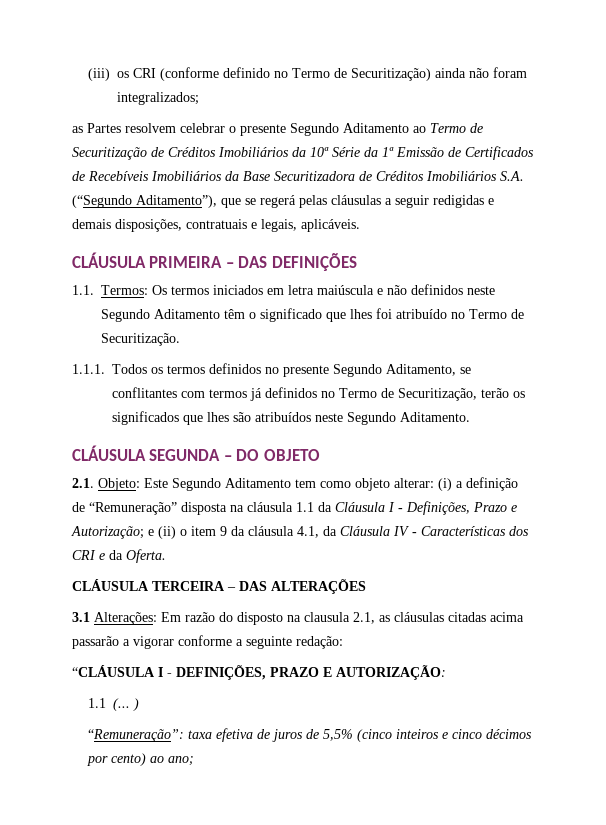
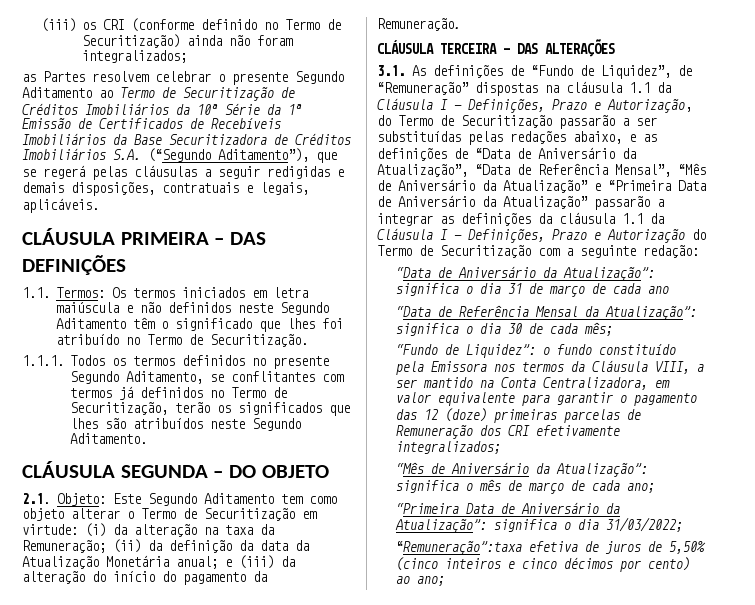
- 2.1. Objeto: Este Segundo Aditamento tem como objeto alterar: (i) a definição de “Remuneração” disposta na cláusula 1.1 da Cláusula I - Definições, Prazo e Autorização; e (ii) o item 9 da cláusula 4.1, da Cláusula IV - Características dos CRI e da Oferta.
+ 2.1. Objeto: Este Segundo Aditamento tem como objeto alterar o Termo de Securitização em virtude: (i) da alteração na taxa da Remuneração; (ii) da definição da data da Atualização Monetária anual; e (iii) da alteração do início do pagamento da Remuneração.
  CLÁUSULA TERCEIRA – DAS ALTERAÇÕES
- 3.1 Alterações: Em razão do disposto na clausula 2.1, as cláusulas citadas acima passarão a vigorar conforme a seguinte redação:
- “CLÁUSULA I - DEFINIÇÕES, PRAZO E AUTORIZAÇÃO:
- 1.1 (... )
- “Remuneração”: taxa efetiva de juros de 5,5% (cinco inteiros e cinco décimos por cento) ao ano;
+ 3.1. As definições de “Fundo de Liquidez”, de “Remuneração” dispostas na cláusula 1.1 da Cláusula I - Definições, Prazo e Autorização, do Termo de Securitização passarão a ser substituídas pelas redações abaixo, e as definições de “Data de Aniversário da Atualização”, “Data de Referência Mensal”, “Mês de Aniversário da Atualização” e “Primeira Data de Aniversário da Atualização” passarão a integrar as definições da cláusula 1.1 da Cláusula I - Definições, Prazo e Autorização do Termo de Securitização com a seguinte redação:
+ “Data de Aniversário da Atualização”: significa o dia 31 de março de cada ano
+ “Data de Referência Mensal da Atualização”: significa o dia 30 de cada mês;
+ “Fundo de Liquidez”: o fundo constituído pela Emissora nos termos da Cláusula VIII, a ser mantido na Conta Centralizadora, em valor equivalente para garantir o pagamento das 12 (doze) primeiras parcelas de Remuneração dos CRI efetivamente integralizados;
+ “Mês de Aniversário da Atualização”: significa o mês de março de cada ano;
+ “Primeira Data de Aniversário da Atualização”: significa o dia 31/03/2022;
+ “Remuneração”:taxa efetiva de juros de 5,50% (cinco inteiros e cinco décimos por cento) ao ano;

